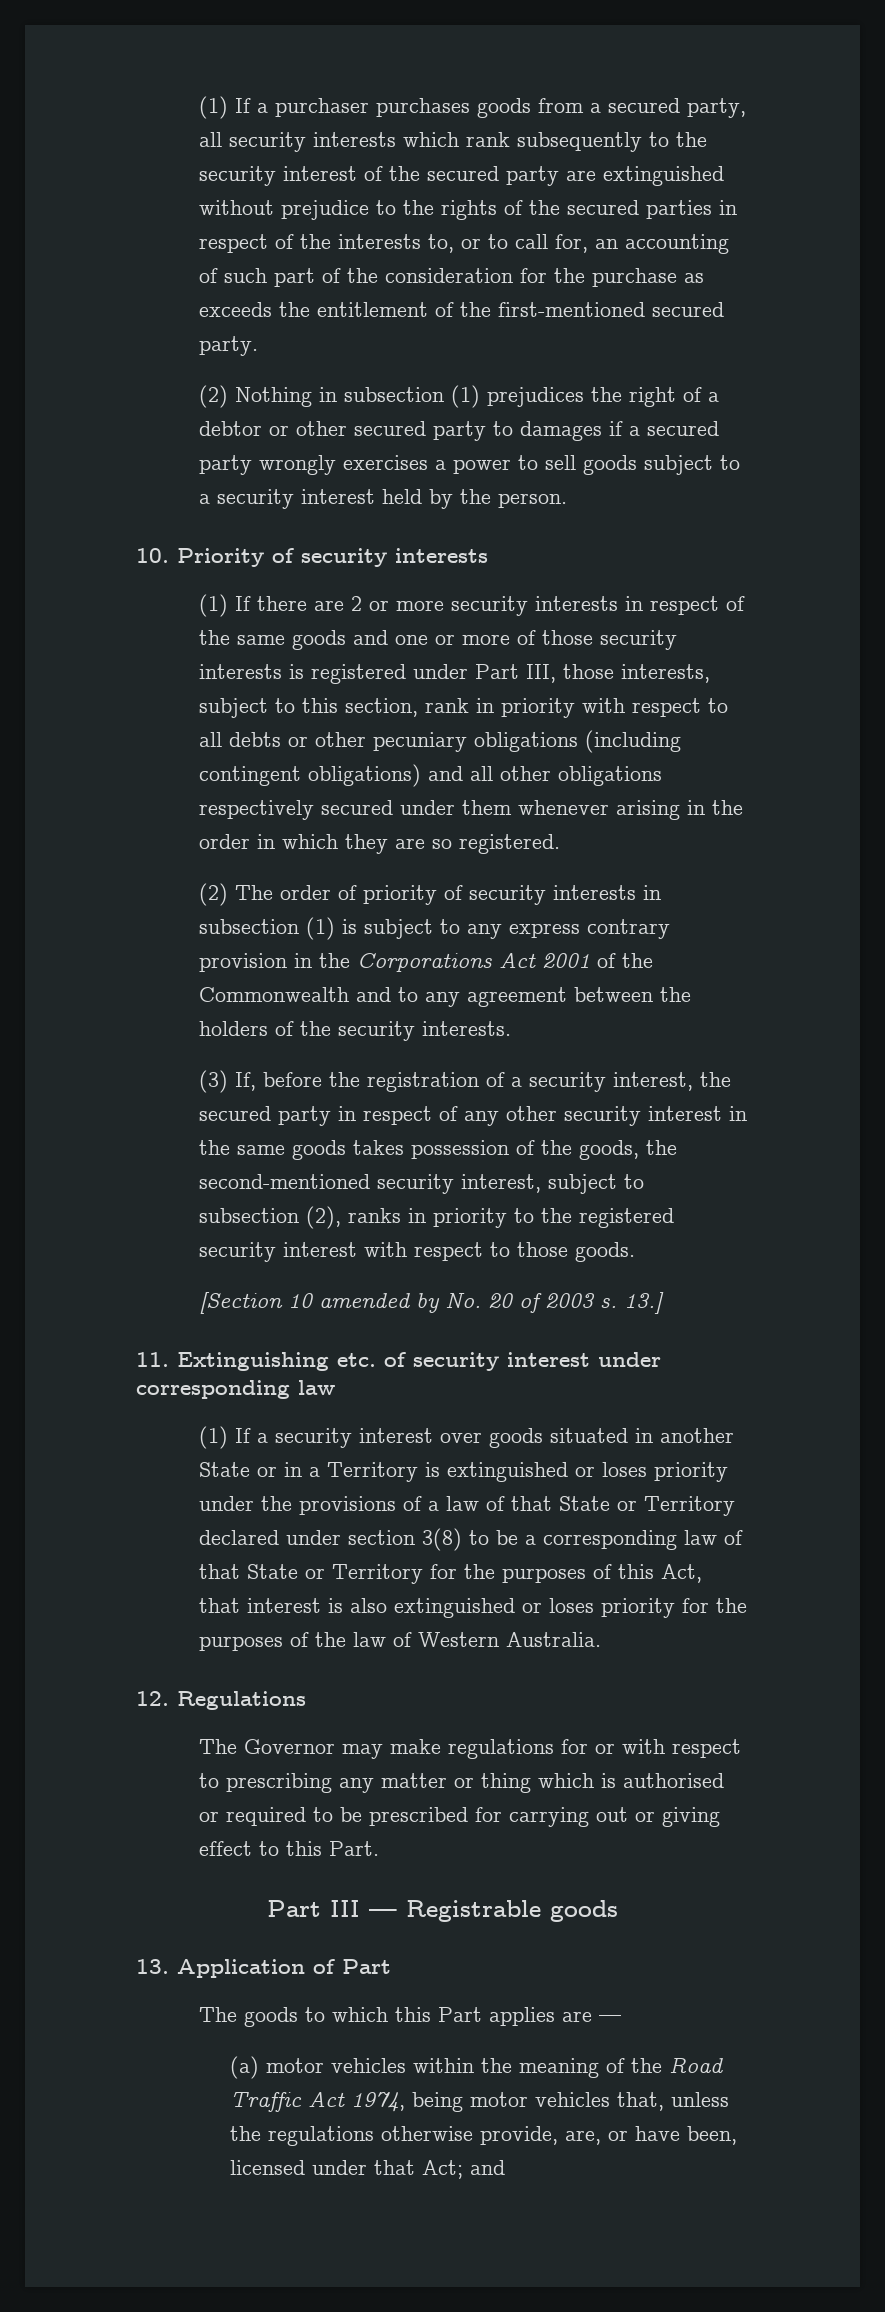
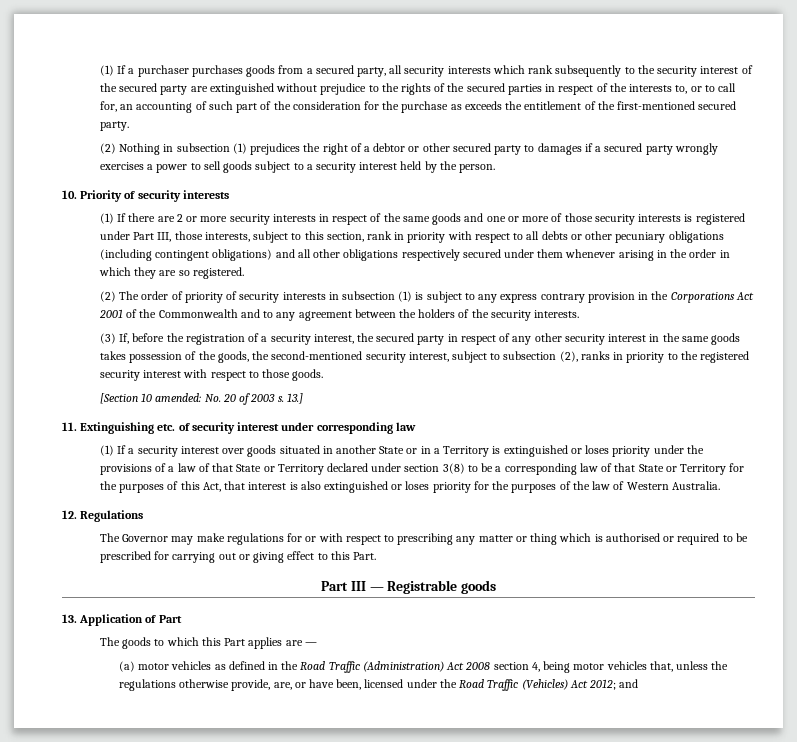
- [Section 10 amended by No. 20 of 2003 s.
+ [Section 10 amended: No. 20 of 2003 s.
- (a) motor vehicles within the meaning of the Road Traffic Act 1974, being motor vehicles that, unless the regulations otherwise provide, are, or have been, licensed under that Act; and
+ (a) motor vehicles as defined in the Road Traffic (Administration) Act 2008 section 4, being motor vehicles that, unless the regulations otherwise provide, are, or have been, licensed under the Road Traffic (Vehicles) Act 2012; and

